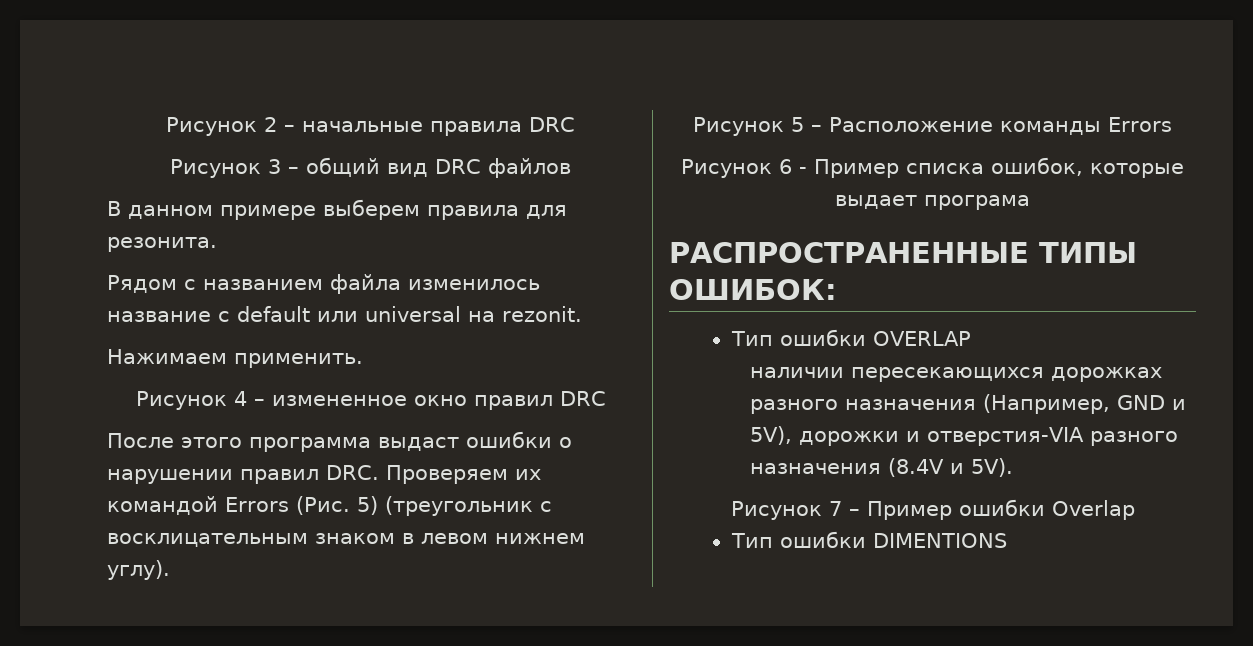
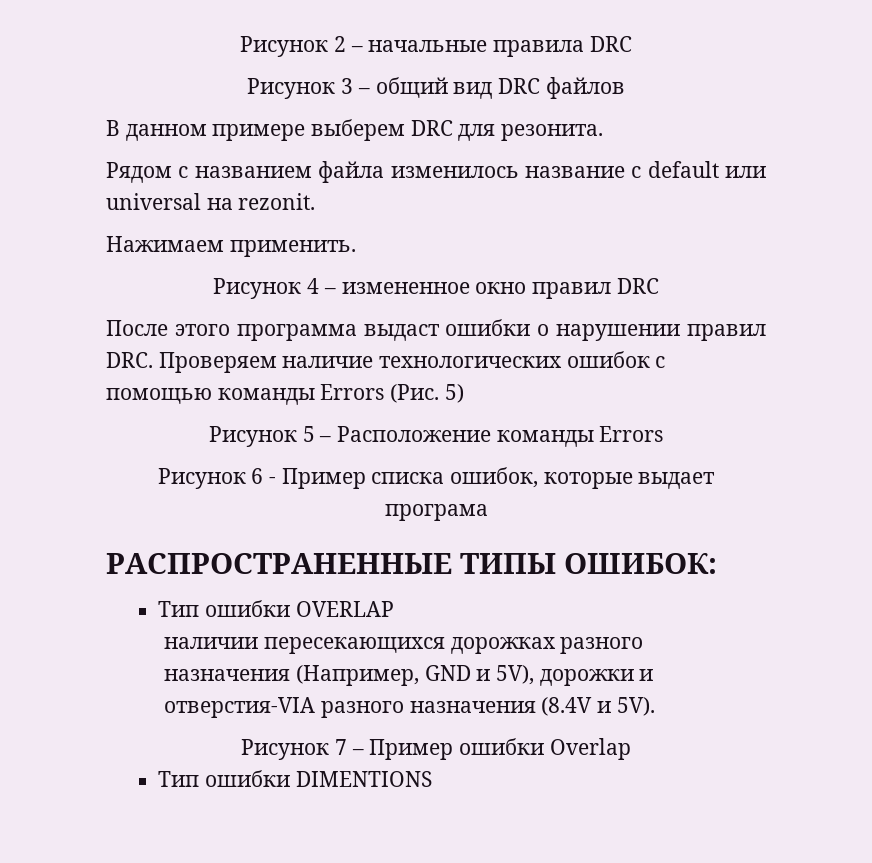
- В данном примере выберем правила для резонита.
+ В данном примере выберем DRC для резонита.
- После этого программа выдаст ошибки о нарушении правил DRC. Проверяем их командой Errors (Рис. 5) (треугольник с восклицательным знаком в левом нижнем углу).
+ После этого программа выдаст ошибки о нарушении правил DRC. Проверяем наличие технологических ошибок с помощью команды Errors (Рис. 5)

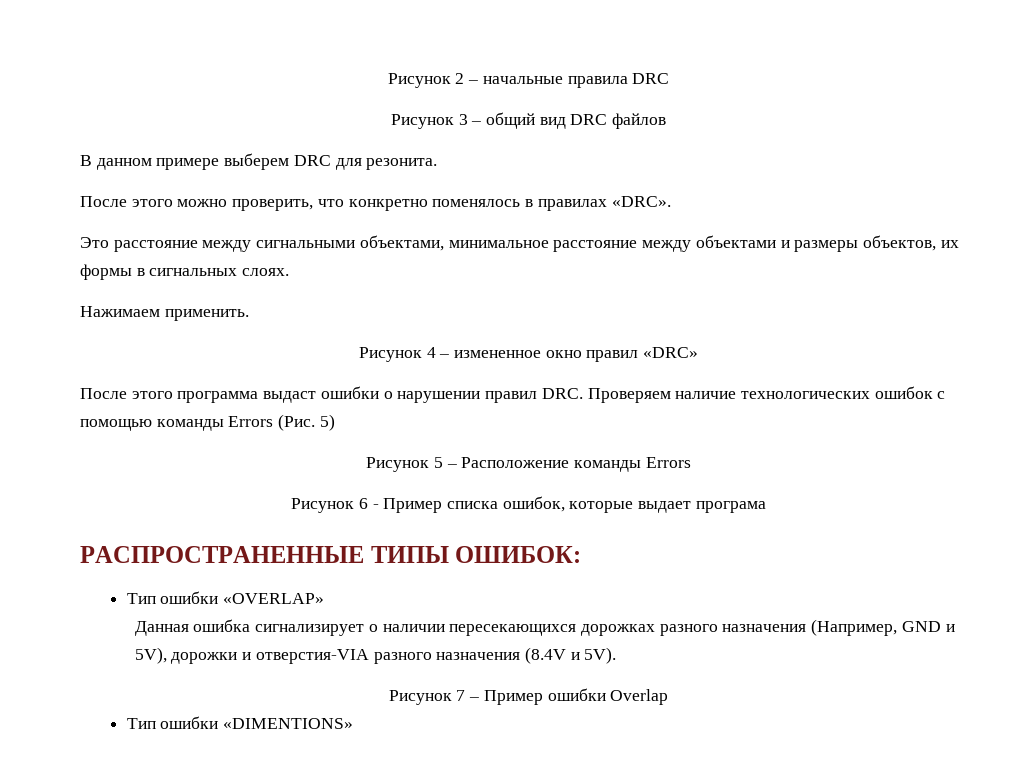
- Рядом с названием файла изменилось название с default или universal на rezonit.
+ После этого можно проверить, что конкретно поменялось в правилах «DRC».
+ Это расстояние между сигнальными объектами, минимальное расстояние между объектами и размеры объектов, их формы в сигнальных слоях.
- Рисунок 4 – измененное окно правил DRC
+ Рисунок 4 – измененное окно правил «DRC»
- Тип ошибки OVERLAP
- наличии пересекающихся дорожках разного назначения (Например, GND и 5V), дорожки и отверстия-VIA разного назначения (8.4V и 5V).
+ Тип ошибки «OVERLAP»
+ Данная ошибка сигнализирует о наличии пересекающихся дорожках разного назначения (Например, GND и 5V), дорожки и отверстия-VIA разного назначения (8.4V и 5V).
- Тип ошибки DIMENTIONS
+ Тип ошибки «DIMENTIONS»

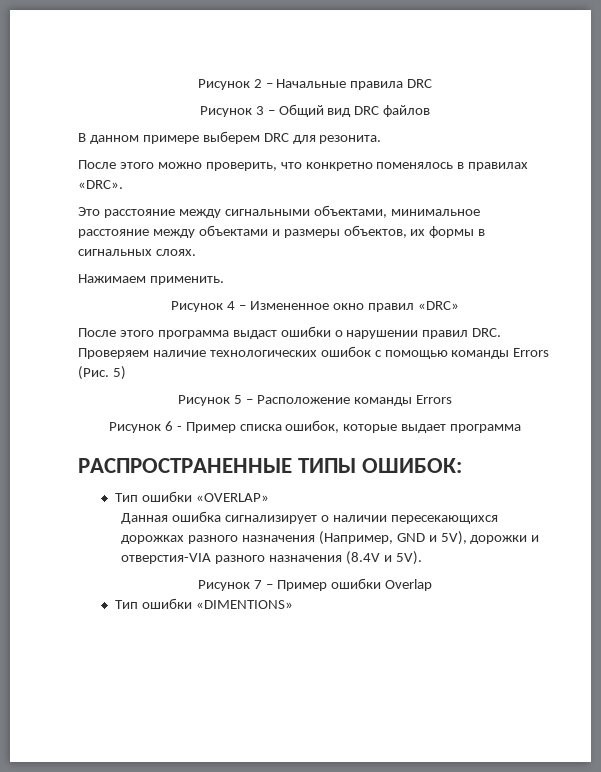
- Рисунок 2 – начальные правила DRC
+ Рисунок 2 – Начальные правила DRC
- Рисунок 3 – общий вид DRC файлов
+ Рисунок 3 – Общий вид DRC файлов
- Рисунок 4 – измененное окно правил «DRC»
+ Рисунок 4 – Измененное окно правил «DRC»
- Рисунок 6 - Пример списка ошибок, которые выдает програма
+ Рисунок 6 - Пример списка ошибок, которые выдает программа

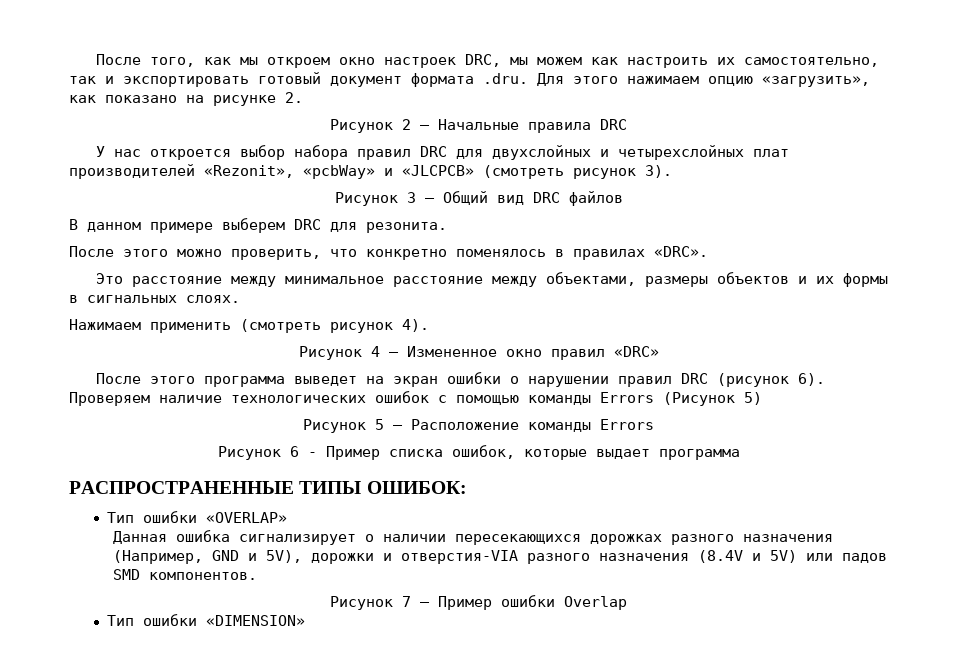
+ После того, как мы откроем окно настроек DRC, мы можем как настроить их самостоятельно, так и экспортировать готовый документ формата .dru. Для этого нажимаем опцию «загрузить», как показано на рисунке 2.
+ У нас откроется выбор набора правил DRC для двухслойных и четырехслойных плат производителей «Rezonit», «pcbWay» и «JLCPCB» (смотреть рисунок 3).
- Это расстояние между сигнальными объектами, минимальное расстояние между объектами и размеры объектов, их формы в сигнальных слоях.
+ Это расстояние между минимальное расстояние между объектами, размеры объектов и их формы в сигнальных слоях.
- Нажимаем применить.
+ Нажимаем применить (смотреть рисунок 4).
- После этого программа выдаст ошибки о нарушении правил DRC. Проверяем наличие технологических ошибок с помощью команды Errors (Рис. 5)
+ После этого программа выведет на экран ошибки о нарушении правил DRC (рисунок 6). Проверяем наличие технологических ошибок с помощью команды Errors (Рисунок 5)
- Данная ошибка сигнализирует о наличии пересекающихся дорожках разного назначения (Например, GND и 5V), дорожки и отверстия-VIA разного назначения (8.4V и 5V).
+ Данная ошибка сигнализирует о наличии пересекающихся дорожках разного назначения (Например, GND и 5V), дорожки и отверстия-VIA разного назначения (8.4V и 5V) или падов SMD компонентов.
- Тип ошибки «DIMENTIONS»
+ Тип ошибки «DIMENSION»

